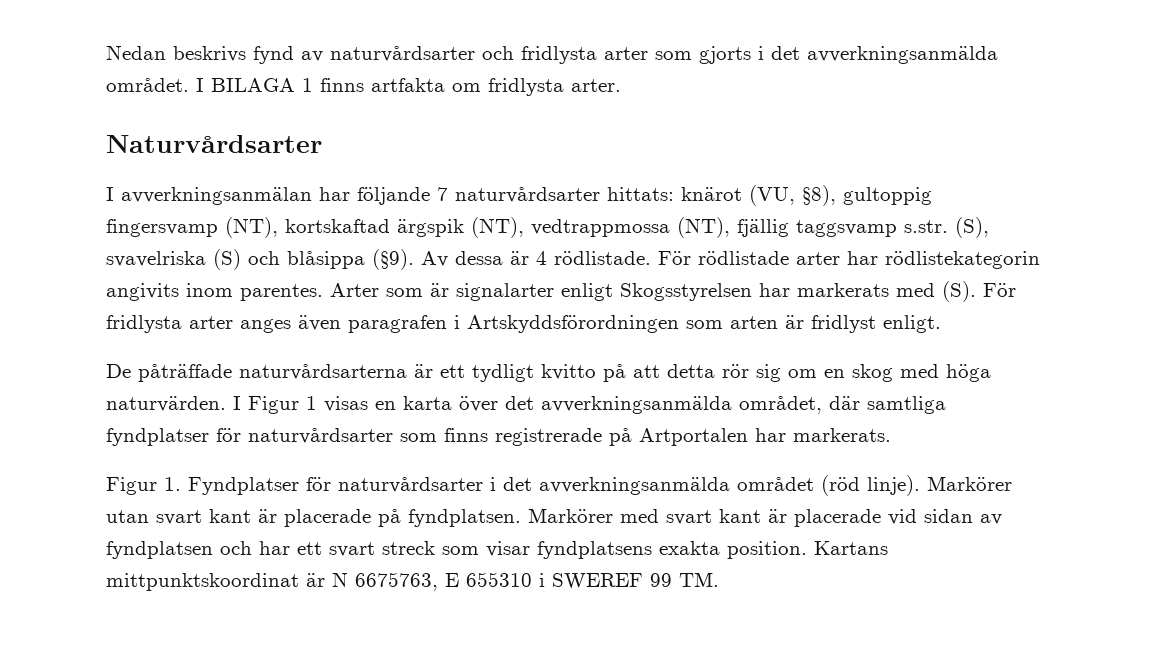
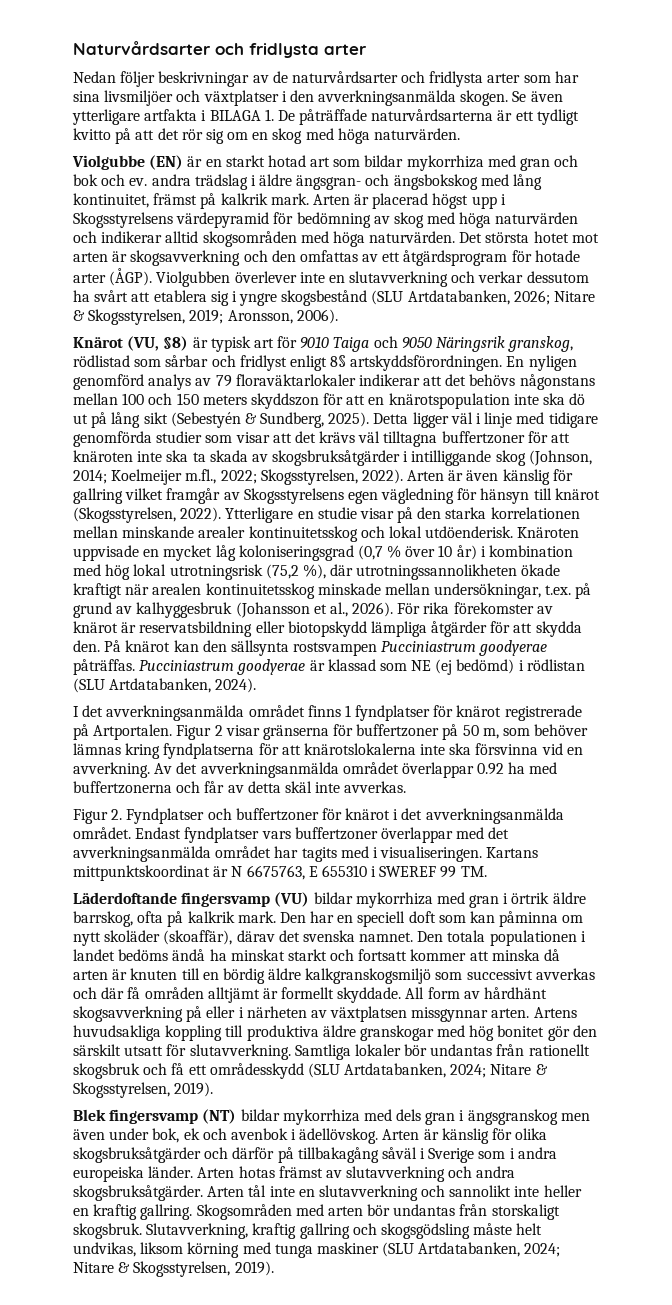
- Nedan beskrivs fynd av naturvårdsarter och fridlysta arter som gjorts i det avverkningsanmälda området. I BILAGA 1 finns artfakta om fridlysta arter.
- Naturvårdsarter
- I avverkningsanmälan har följande 7 naturvårdsarter hittats: knärot (VU, §8), gultoppig fingersvamp (NT), kortskaftad ärgspik (NT), vedtrappmossa (NT), fjällig taggsvamp s.str. (S), svavelriska (S) och blåsippa (§9). Av dessa är 4 rödlistade. För rödlistade arter har rödlistekategorin angivits inom parentes. Arter som är signalarter enligt Skogsstyrelsen har markerats med (S). För fridlysta arter anges även paragrafen i Artskyddsförordningen som arten är fridlyst enligt.
- De påträffade naturvårdsarterna är ett tydligt kvitto på att detta rör sig om en skog med höga naturvärden. I Figur 1 visas en karta över det avverkningsanmälda området, där samtliga fyndplatser för naturvårdsarter som finns registrerade på Artportalen har markerats.
- Figur 1. Fyndplatser för naturvårdsarter i det avverkningsanmälda området (röd linje). Markörer utan svart kant är placerade på fyndplatsen. Markörer med svart kant är placerade vid sidan av fyndplatsen och har ett svart streck som visar fyndplatsens exakta position.
+ Naturvårdsarter och fridlysta arter
+ Nedan följer beskrivningar av de naturvårdsarter och fridlysta arter som har sina livsmiljöer och växtplatser i den avverkningsanmälda skogen. Se även ytterligare artfakta i BILAGA 1. De påträffade naturvårdsarterna är ett tydligt kvitto på att det rör sig om en skog med höga naturvärden.
+ Violgubbe (EN) är en starkt hotad art som bildar mykorrhiza med gran och bok och ev. andra trädslag i äldre ängsgran- och ängsbokskog med lång kontinuitet, främst på kalkrik mark. Arten är placerad högst upp i Skogsstyrelsens värdepyramid för bedömning av skog med höga naturvärden och indikerar alltid skogsområden med höga naturvärden. Det största hotet mot arten är skogsavverkning och den omfattas av ett åtgärdsprogram för hotade arter (ÅGP). Violgubben överlever inte en slutavverkning och verkar dessutom ha svårt att etablera sig i yngre skogsbestånd (SLU Artdatabanken, 2026; Nitare & Skogsstyrelsen, 2019; Aronsson, 2006).
+ Knärot (VU, §8) är typisk art för 9010 Taiga och 9050 Näringsrik granskog, rödlistad som sårbar och fridlyst enligt 8§ artskyddsförordningen. En nyligen genomförd analys av 79 floraväktarlokaler indikerar att det behövs någonstans mellan 100 och 150 meters skyddszon för att en knärotspopulation inte ska dö ut på lång sikt (Sebestyén & Sundberg, 2025). Detta ligger väl i linje med tidigare genomförda studier som visar att det krävs väl tilltagna buffertzoner för att knäroten inte ska ta skada av skogsbruksåtgärder i intilliggande skog (Johnson, 2014; Koelmeijer m.fl., 2022; Skogsstyrelsen, 2022). Arten är även känslig för gallring vilket framgår av Skogsstyrelsens egen vägledning för hänsyn till knärot (Skogsstyrelsen, 2022). Ytterligare en studie visar på den starka korrelationen mellan minskande arealer kontinuitetsskog och lokal utdöenderisk. Knäroten uppvisade en mycket låg koloniseringsgrad (0,7 % över 10 år) i kombination med hög lokal utrotningsrisk (75,2 %), där utrotningssannolikheten ökade kraftigt när arealen kontinuitetsskog minskade mellan undersökningar, t.ex. på grund av kalhyggesbruk (Johansson et al., 2026). För rika förekomster av knärot är reservatsbildning eller biotopskydd lämpliga åtgärder för att skydda den. På knärot kan den sällsynta rostsvampen Pucciniastrum goodyerae påträffas. Pucciniastrum goodyerae är klassad som NE (ej bedömd) i rödlistan (SLU Artdatabanken, 2024).
+ I det avverkningsanmälda området finns 1 fyndplatser för knärot registrerade på Artportalen. Figur 2 visar gränserna för buffertzoner på 50 m, som behöver lämnas kring fyndplatserna för att knärotslokalerna inte ska försvinna vid en avverkning. Av det avverkningsanmälda området överlappar 0.92 ha med buffertzonerna och får av detta skäl inte avverkas.
+ Figur 2. Fyndplatser och buffertzoner för knärot i det avverkningsanmälda området. Endast fyndplatser vars buffertzoner överlappar med det avverkningsanmälda området har tagits med i visualiseringen.
+ Läderdoftande fingersvamp (VU) bildar mykorrhiza med gran i örtrik äldre barrskog, ofta på kalkrik mark. Den har en speciell doft som kan påminna om nytt skoläder (skoaffär), därav det svenska namnet. Den totala populationen i landet bedöms ändå ha minskat starkt och fortsatt kommer att minska då arten är knuten till en bördig äldre kalkgranskogsmiljö som successivt avverkas och där få områden alltjämt är formellt skyddade. All form av hårdhänt skogsavverkning på eller i närheten av växtplatsen missgynnar arten. Artens huvudsakliga koppling till produktiva äldre granskogar med hög bonitet gör den särskilt utsatt för slutavverkning. Samtliga lokaler bör undantas från rationellt skogsbruk och få ett områdesskydd (SLU Artdatabanken, 2024; Nitare & Skogsstyrelsen, 2019).
+ Blek fingersvamp (NT) bildar mykorrhiza med dels gran i ängsgranskog men även under bok, ek och avenbok i ädellövskog. Arten är känslig för olika skogsbruksåtgärder och därför på tillbakagång såväl i Sverige som i andra europeiska länder. Arten hotas främst av slutavverkning och andra skogsbruksåtgärder. Arten tål inte en slutavverkning och sannolikt inte heller en kraftig gallring. Skogsområden med arten bör undantas från storskaligt skogsbruk. Slutavverkning, kraftig gallring och skogsgödsling måste helt undvikas, liksom körning med tunga maskiner (SLU Artdatabanken, 2024; Nitare & Skogsstyrelsen, 2019).

